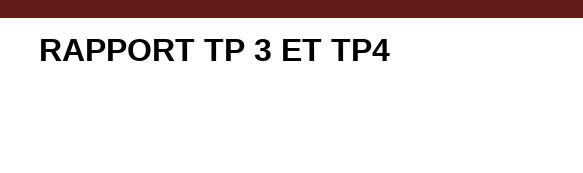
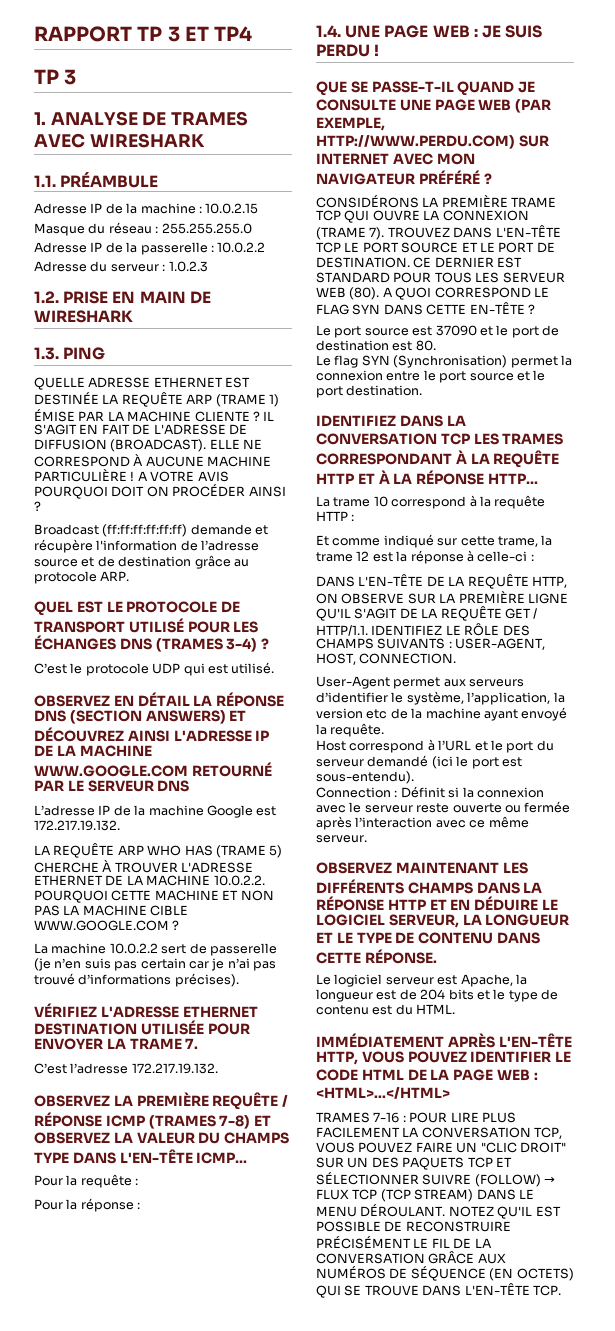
  RAPPORT TP 3 ET TP4
+ TP 3
+ 1. ANALYSE DE TRAMES AVEC WIRESHARK
+ 1.1. PRÉAMBULE
+ Adresse IP de la machine : 10.0.2.15
+ Masque du réseau : 255.255.255.0
+ Adresse IP de la passerelle : 10.0.2.2
+ Adresse du serveur : 1.0.2.3
+ 1.2. PRISE EN MAIN DE WIRESHARK
+ 1.3. PING
+ QUELLE ADRESSE ETHERNET EST DESTINÉE LA REQUÊTE ARP (TRAME 1) ÉMISE PAR LA MACHINE CLIENTE ? IL S'AGIT EN FAIT DE L'ADRESSE DE DIFFUSION (BROADCAST). ELLE NE CORRESPOND À AUCUNE MACHINE PARTICULIÈRE ! A VOTRE AVIS POURQUOI DOIT ON PROCÉDER AINSI ?
+ Broadcast (ff:ff:ff:ff:ff:ff) demande et récupère l'information de l’adresse source et de destination grâce au protocole ARP.
+ QUEL EST LE PROTOCOLE DE TRANSPORT UTILISÉ POUR LES ÉCHANGES DNS (TRAMES 3-4) ?
+ C’est le protocole UDP qui est utilisé.
+ OBSERVEZ EN DÉTAIL LA RÉPONSE DNS (SECTION ANSWERS) ET DÉCOUVREZ AINSI L'ADRESSE IP DE LA MACHINE WWW.GOOGLE.COM RETOURNÉ PAR LE SERVEUR DNS
+ L’adresse IP de la machine Google est 172.217.19.132.
+ LA REQUÊTE ARP WHO HAS (TRAME 5) CHERCHE À TROUVER L'ADRESSE ETHERNET DE LA MACHINE 10.0.2.2. POURQUOI CETTE MACHINE ET NON PAS LA MACHINE CIBLE WWW.GOOGLE.COM ?
+ La machine 10.0.2.2 sert de passerelle (je n’en suis pas certain car je n’ai pas trouvé d’informations précises).
+ VÉRIFIEZ L'ADRESSE ETHERNET DESTINATION UTILISÉE POUR ENVOYER LA TRAME 7.
+ C’est l’adresse 172.217.19.132.
+ OBSERVEZ LA PREMIÈRE REQUÊTE / RÉPONSE ICMP (TRAMES 7-8) ET OBSERVEZ LA VALEUR DU CHAMPS TYPE DANS L'EN-TÊTE ICMP…
+ Pour la requête :
+ Pour la réponse :
+ 1.4. UNE PAGE WEB : JE SUIS PERDU !
+ QUE SE PASSE-T-IL QUAND JE CONSULTE UNE PAGE WEB (PAR EXEMPLE, HTTP://WWW.PERDU.COM) SUR INTERNET AVEC MON NAVIGATEUR PRÉFÉRÉ ?
+ CONSIDÉRONS LA PREMIÈRE TRAME TCP QUI OUVRE LA CONNEXION (TRAME 7). TROUVEZ DANS L'EN-TÊTE TCP LE PORT SOURCE ET LE PORT DE DESTINATION. CE DERNIER EST STANDARD POUR TOUS LES SERVEUR WEB (80). A QUOI CORRESPOND LE FLAG SYN DANS CETTE EN-TÊTE ?
+ Le port source est 37090 et le port de destination est 80.
+ Le flag SYN (Synchronisation) permet la connexion entre le port source et le port destination.
+ IDENTIFIEZ DANS LA CONVERSATION TCP LES TRAMES CORRESPONDANT À LA REQUÊTE HTTP ET À LA RÉPONSE HTTP…
+ La trame 10 correspond à la requête HTTP :
+ Et comme indiqué sur cette trame, la trame 12 est la réponse à celle-ci :
+ DANS L'EN-TÊTE DE LA REQUÊTE HTTP, ON OBSERVE SUR LA PREMIÈRE LIGNE QU'IL S'AGIT DE LA REQUÊTE GET / HTTP/1.1. IDENTIFIEZ LE RÔLE DES CHAMPS SUIVANTS : USER-AGENT, HOST, CONNECTION.
+ User-Agent permet aux serveurs d’identifier le système, l’application, la version etc de la machine ayant envoyé la requête.
+ Host correspond à l’URL et le port du serveur demandé (ici le port est sous-entendu).
+ Connection : Définit si la connexion avec le serveur reste ouverte ou fermée après l’interaction avec ce même serveur.
+ OBSERVEZ MAINTENANT LES DIFFÉRENTS CHAMPS DANS LA RÉPONSE HTTP ET EN DÉDUIRE LE LOGICIEL SERVEUR, LA LONGUEUR ET LE TYPE DE CONTENU DANS CETTE RÉPONSE.
+ Le logiciel serveur est Apache, la longueur est de 204 bits et le type de contenu est du HTML.
+ IMMÉDIATEMENT APRÈS L'EN-TÊTE HTTP, VOUS POUVEZ IDENTIFIER LE CODE HTML DE LA PAGE WEB : <HTML>...</HTML>
+ TRAMES 7-16 : POUR LIRE PLUS FACILEMENT LA CONVERSATION TCP, VOUS POUVEZ FAIRE UN "CLIC DROIT" SUR UN DES PAQUETS TCP ET SÉLECTIONNER SUIVRE (FOLLOW) → FLUX TCP (TCP STREAM) DANS LE MENU DÉROULANT. NOTEZ QU'IL EST POSSIBLE DE RECONSTRUIRE PRÉCISÉMENT LE FIL DE LA CONVERSATION GRÂCE AUX NUMÉROS DE SÉQUENCE (EN OCTETS) QUI SE TROUVE DANS L'EN-TÊTE TCP.

